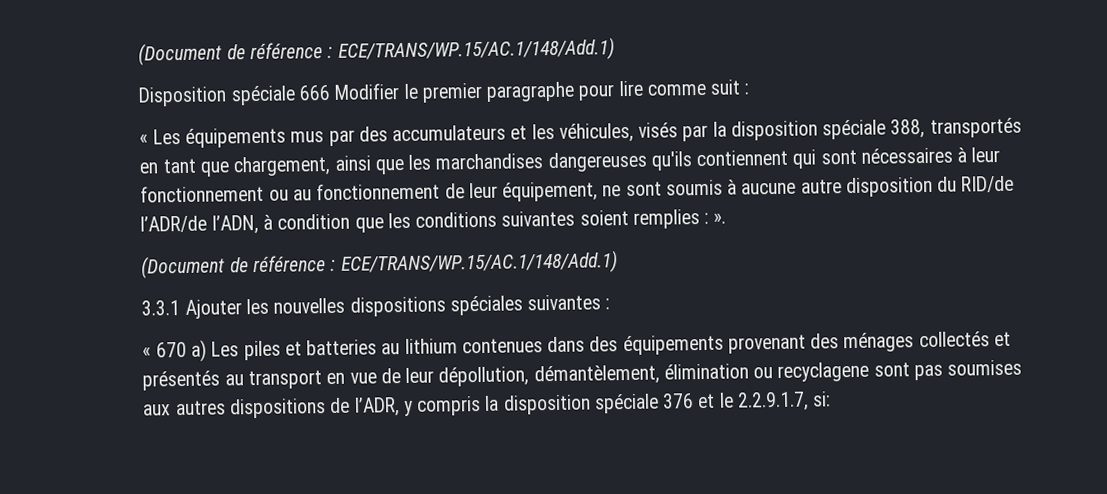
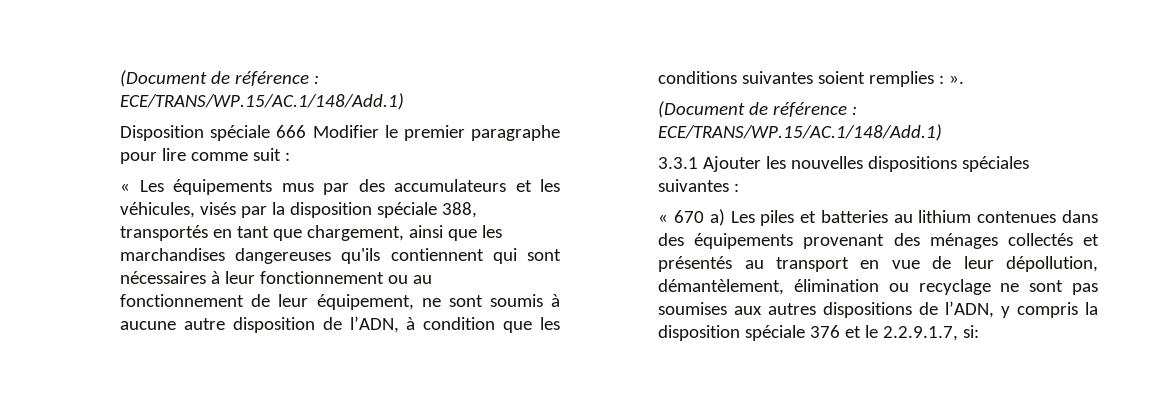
- « Les équipements mus par des accumulateurs et les véhicules, visés par la disposition spéciale 388, transportés en tant que chargement, ainsi que les marchandises dangereuses qu'ils contiennent qui sont nécessaires à leur fonctionnement ou au fonctionnement de leur équipement, ne sont soumis à aucune autre disposition du RID/de l’ADR/de l’ADN, à condition que les conditions suivantes soient remplies : ».
+ « Les équipements mus par des accumulateurs et les véhicules, visés par la disposition spéciale 388, transportés en tant que chargement, ainsi que les marchandises dangereuses qu'ils contiennent qui sont nécessaires à leur fonctionnement ou au fonctionnement de leur équipement, ne sont soumis à aucune autre disposition de l’ADN, à condition que les conditions suivantes soient remplies : ».
- « 670 a) Les piles et batteries au lithium contenues dans des équipements provenant des ménages collectés et présentés au transport en vue de leur dépollution, démantèlement, élimination ou recyclagene sont pas soumises aux autres dispositions de l’ADR, y compris la disposition spéciale 376 et le 2.2.9.1.7, si:
+ « 670 a) Les piles et batteries au lithium contenues dans des équipements provenant des ménages collectés et présentés au transport en vue de leur dépollution, démantèlement, élimination ou recyclage ne sont pas soumises aux autres dispositions de l’ADN, y compris la disposition spéciale 376 et le 2.2.9.1.7, si:

